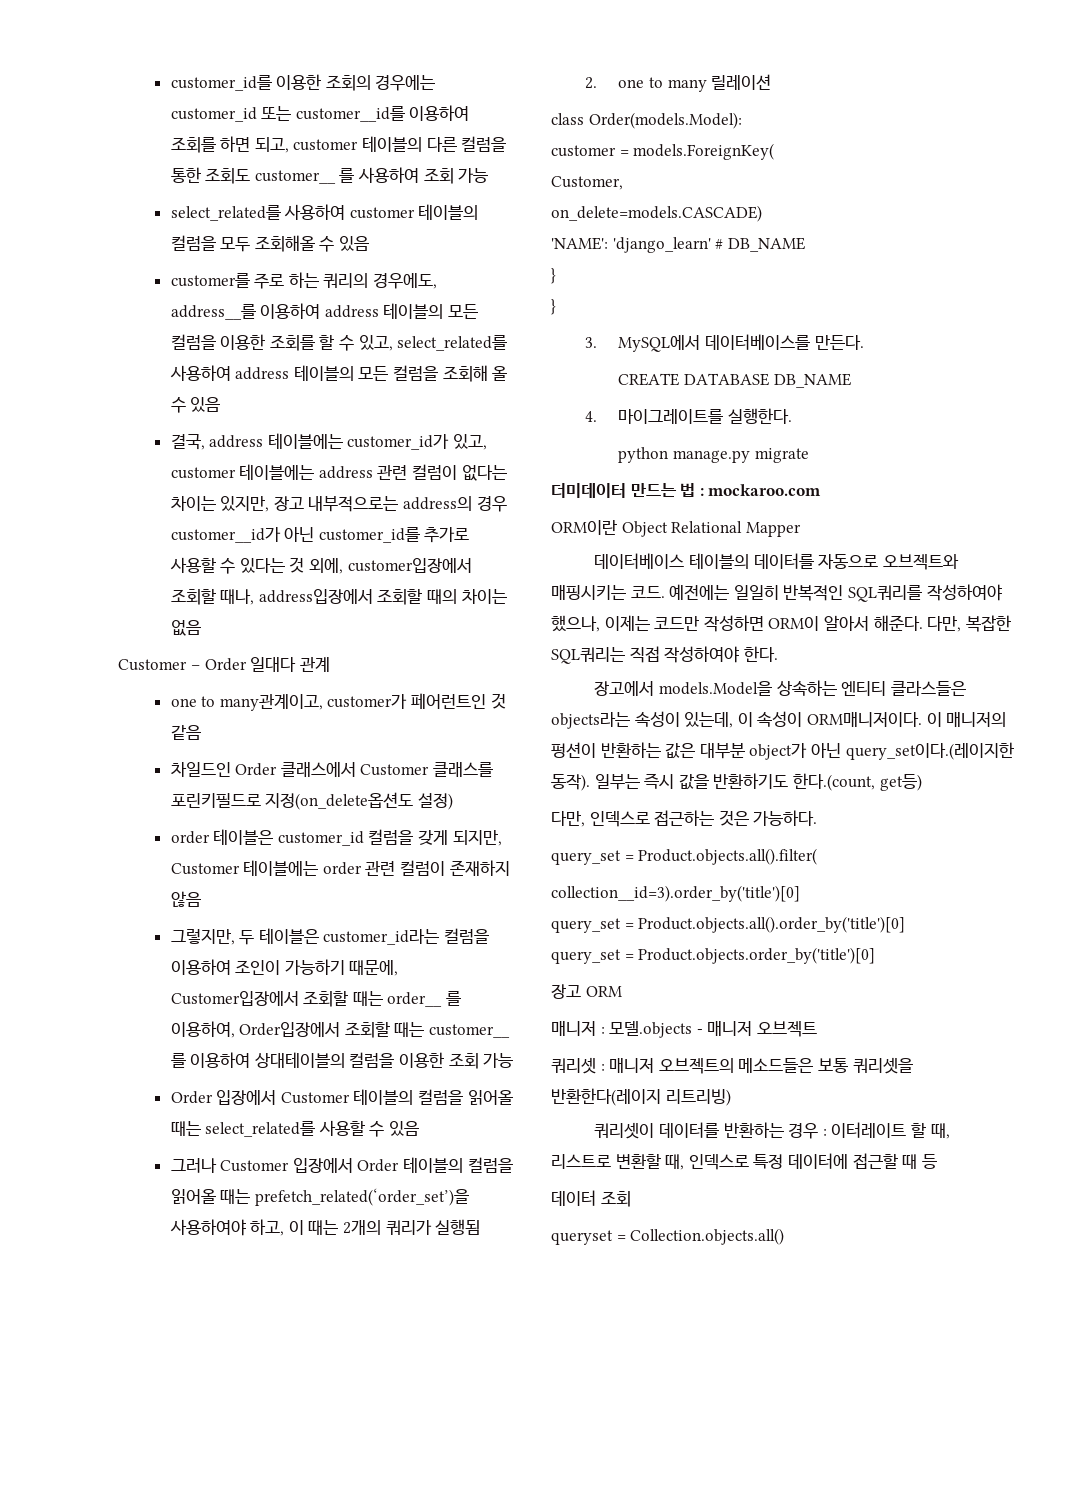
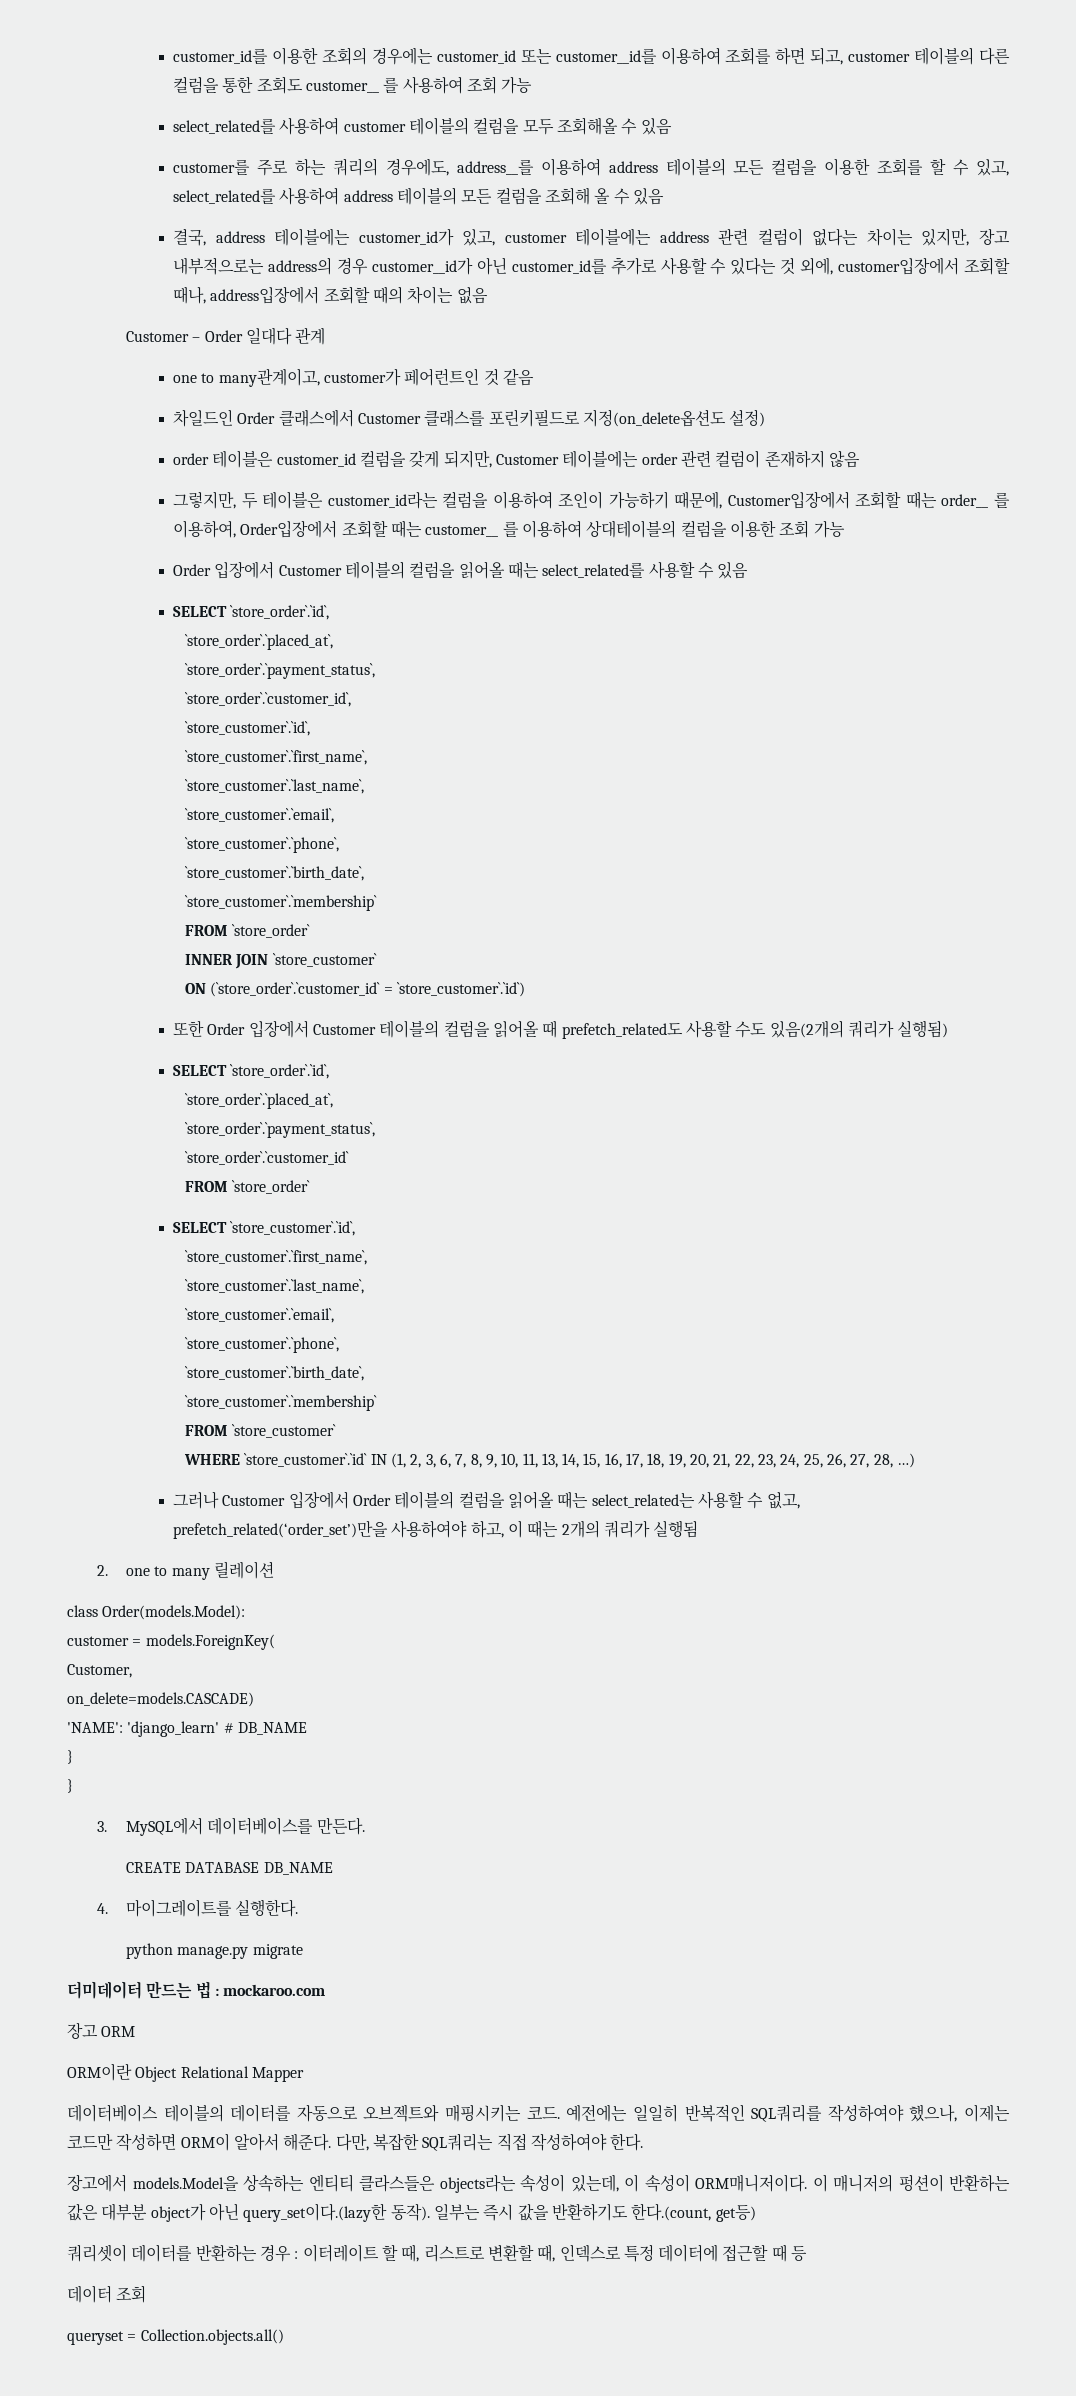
  Order 입장에서 Customer 테이블의 컬럼을 읽어올 때는 select_related를 사용할 수 있음
+ SELECT `store_order`.`id`,
+ `store_order`.`placed_at`,
+ `store_order`.`payment_status`,
+ `store_order`.`customer_id`,
+ `store_customer`.`id`,
+ `store_customer`.`first_name`,
+ `store_customer`.`last_name`,
+ `store_customer`.`email`,
+ `store_customer`.`phone`,
+ `store_customer`.`birth_date`,
+ `store_customer`.`membership`
+ FROM `store_order`
+ INNER JOIN `store_customer`
+ ON (`store_order`.`customer_id` = `store_customer`.`id`)
+ 또한 Order 입장에서 Customer 테이블의 컬럼을 읽어올 때 prefetch_related도 사용할 수도 있음(2개의 쿼리가 실행됨)
+ SELECT `store_order`.`id`,
+ `store_order`.`placed_at`,
+ `store_order`.`payment_status`,
+ `store_order`.`customer_id`
+ FROM `store_order`
+ SELECT `store_customer`.`id`,
+ `store_customer`.`first_name`,
+ `store_customer`.`last_name`,
+ `store_customer`.`email`,
+ `store_customer`.`phone`,
+ `store_customer`.`birth_date`,
+ `store_customer`.`membership`
+ FROM `store_customer`
+ WHERE `store_customer`.`id` IN (1, 2, 3, 6, 7, 8, 9, 10, 11, 13, 14, 15, 16, 17, 18, 19, 20, 21, 22, 23, 24, 25, 26, 27, 28, …)
- 그러나 Customer 입장에서 Order 테이블의 컬럼을 읽어올 때는 prefetch_related(‘order_set’)을 사용하여야 하고, 이 때는 2개의 쿼리가 실행됨
+ 그러나 Customer 입장에서 Order 테이블의 컬럼을 읽어올 때는 select_related는 사용할 수 없고, prefetch_related(‘order_set’)만을 사용하여야 하고, 이 때는 2개의 쿼리가 실행됨
+ 장고 ORM
- 이 매니저의 펑션이 반환하는 값은 대부분 object가 아닌 query_set이다.(레이지한 동작).
+ 이 매니저의 펑션이 반환하는 값은 대부분 object가 아닌 query_set이다.(lazy한 동작).
- 다만, 인덱스로 접근하는 것은 가능하다.
- query_set = Product.objects.all().filter(
- collection__id=3).order_by('title')[0]
- query_set = Product.objects.all().order_by('title')[0]
- query_set = Product.objects.order_by('title')[0]
- 장고 ORM
- 매니저 : 모델.objects - 매니저 오브젝트
- 쿼리셋 : 매니저 오브젝트의 메소드들은 보통 쿼리셋을 반환한다(레이지 리트리빙)

